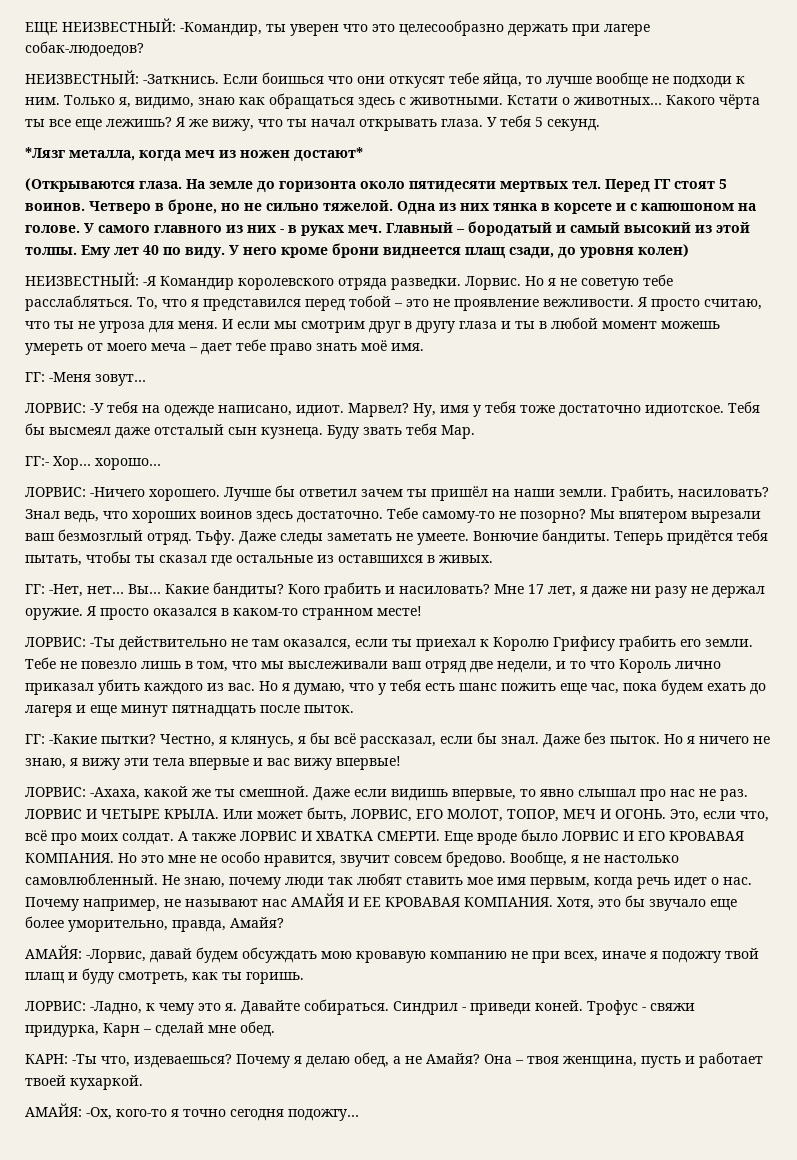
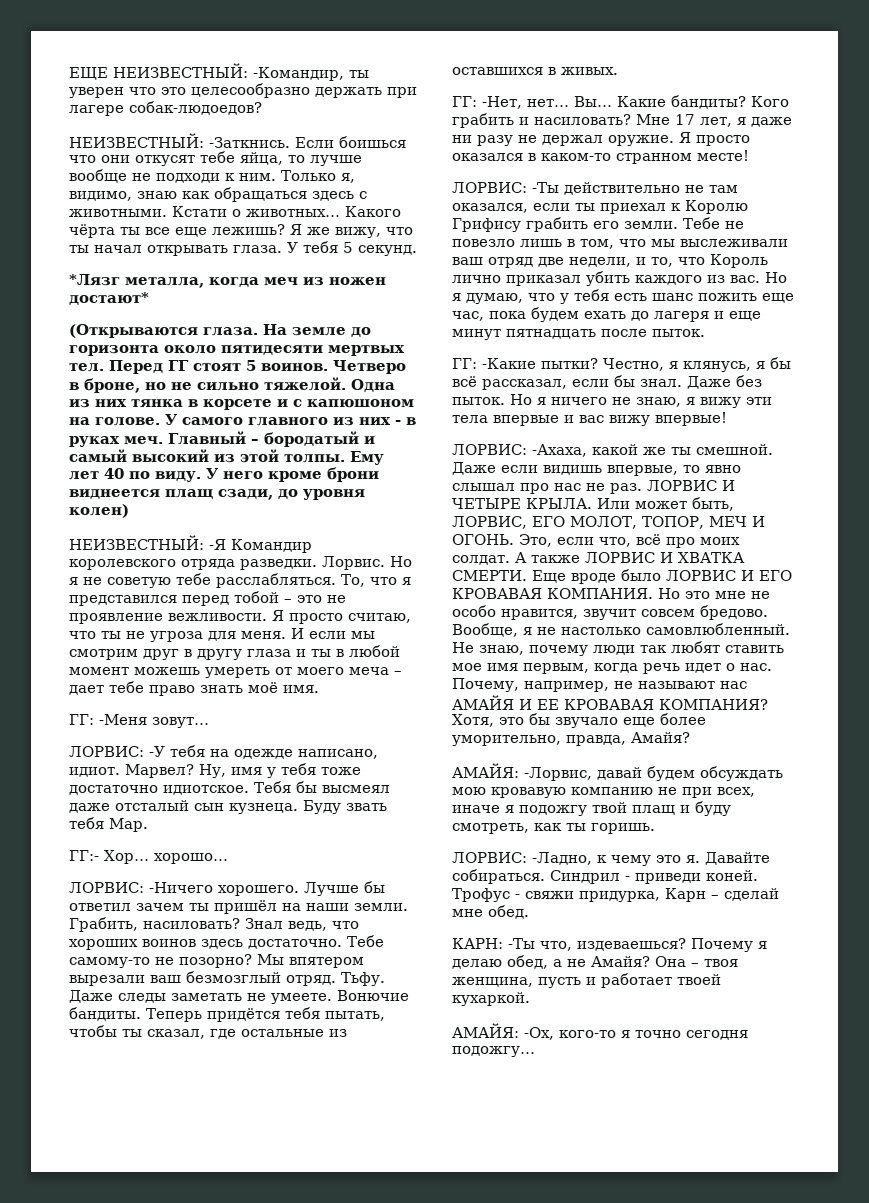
- Теперь придётся тебя пытать, чтобы ты сказал где остальные из оставшихся в живых.
+ Теперь придётся тебя пытать, чтобы ты сказал, где остальные из оставшихся в живых.
- Тебе не повезло лишь в том, что мы выслеживали ваш отряд две недели, и то что Король лично приказал убить каждого из вас.
+ Тебе не повезло лишь в том, что мы выслеживали ваш отряд две недели, и то, что Король лично приказал убить каждого из вас.
- Почему например, не называют нас АМАЙЯ И ЕЕ КРОВАВАЯ КОМПАНИЯ.
+ Почему, например, не называют нас АМАЙЯ И ЕЕ КРОВАВАЯ КОМПАНИЯ?

